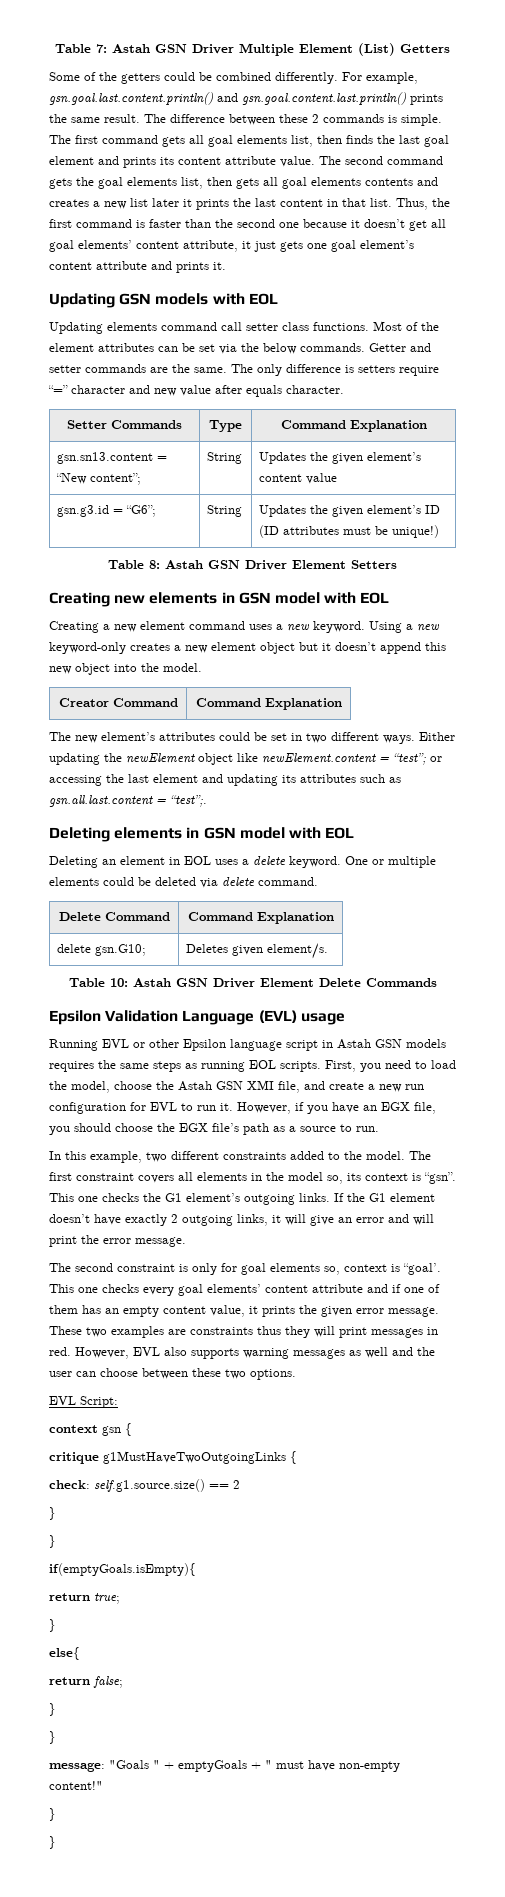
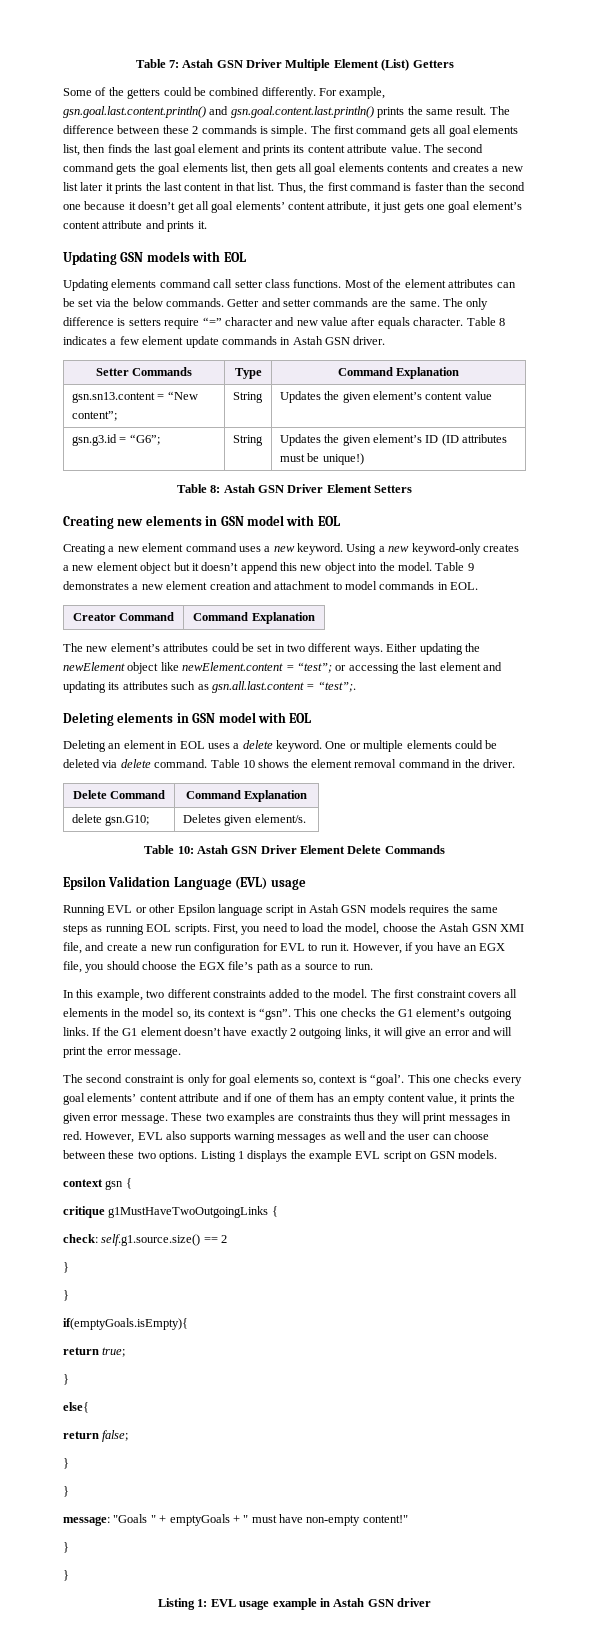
+ Table 8 indicates a few element update commands in Astah GSN driver.
+ Table 9 demonstrates a new element creation and attachment to model commands in EOL.
+ Table 10 shows the element removal command in the driver.
- However, EVL also supports warning messages as well and the user can choose between these two options.
- EVL Script:
+ However, EVL also supports warning messages as well and the user can choose between these two options. Listing 1 displays the example EVL script on GSN models.
+ Listing 1: EVL usage example in Astah GSN driver

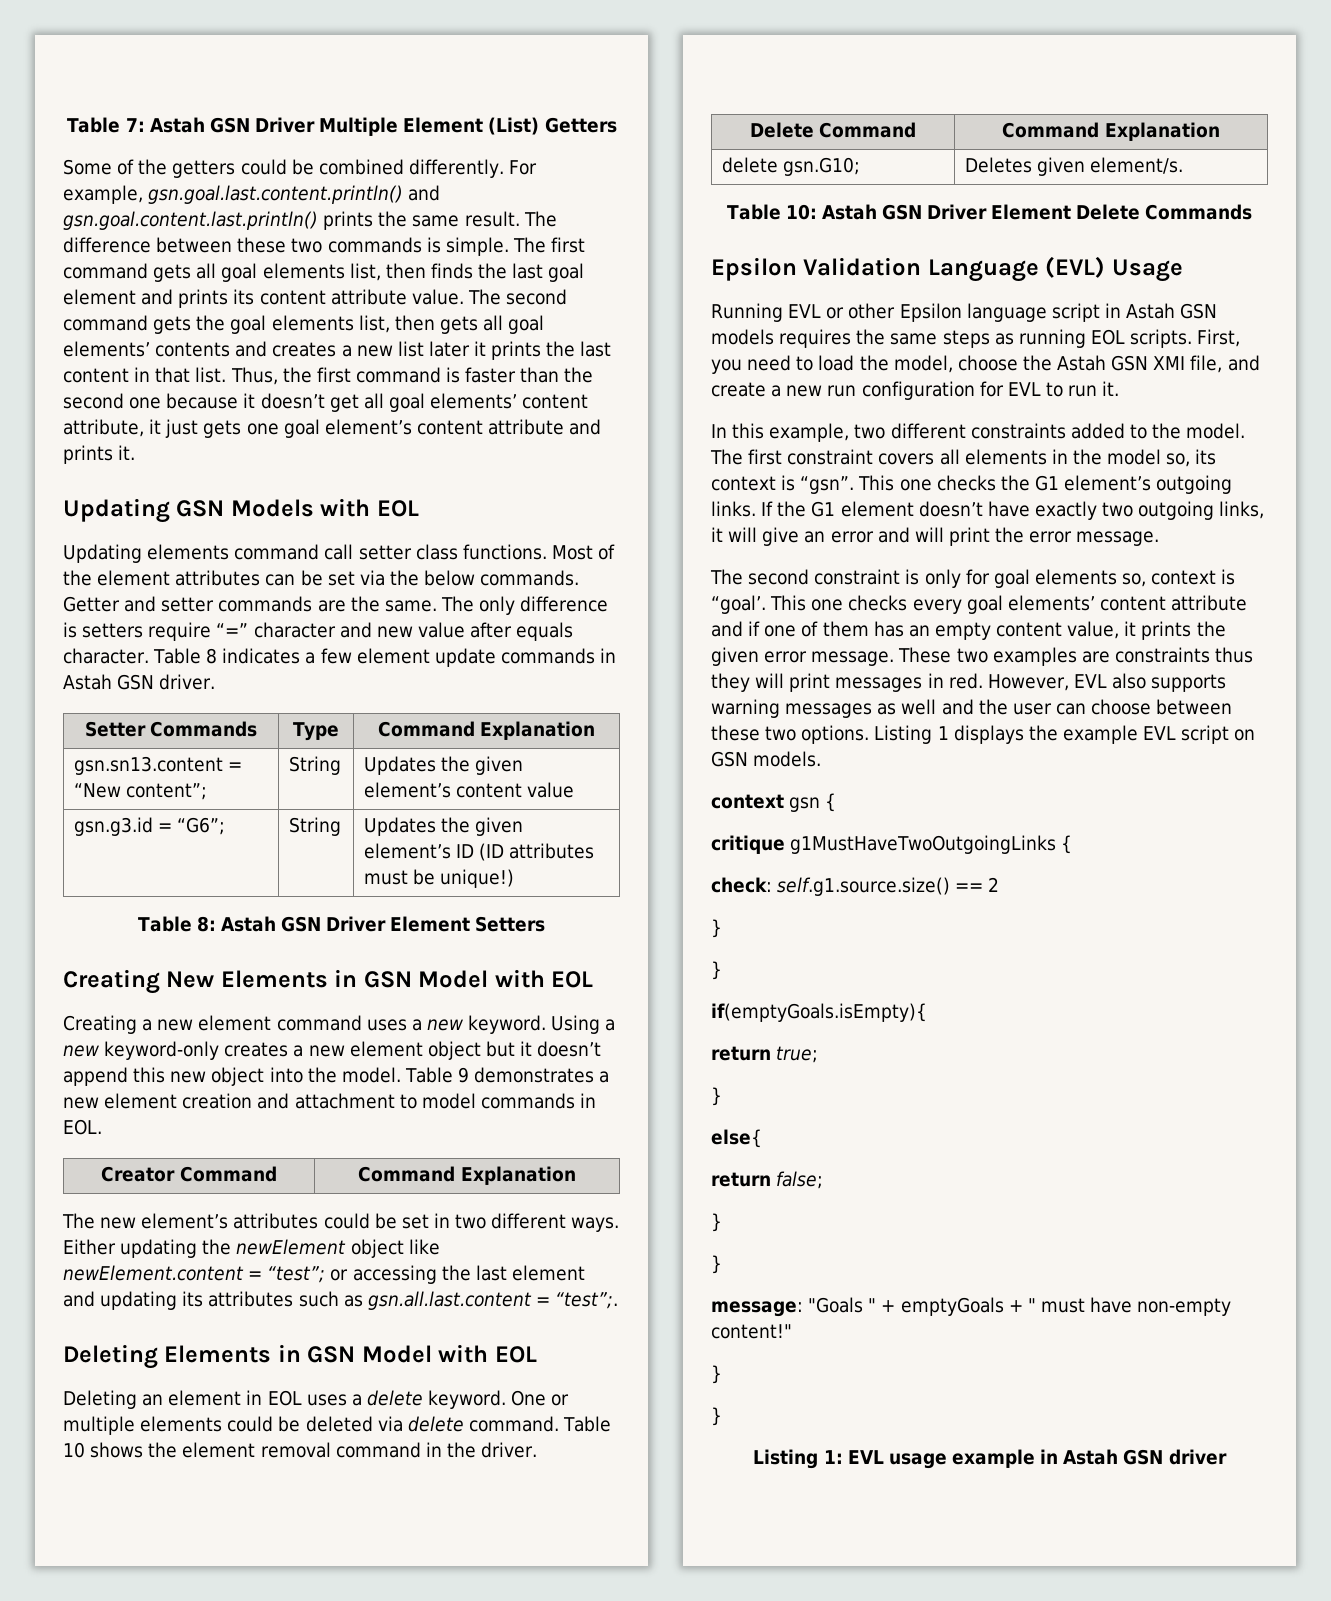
- The difference between these 2 commands is simple.
+ The difference between these two commands is simple.
- The second command gets the goal elements list, then gets all goal elements contents and creates a new list later it prints the last content in that list.
+ The second command gets the goal elements list, then gets all goal elements’ contents and creates a new list later it prints the last content in that list.
- Updating GSN models with EOL
+ Updating GSN Models with EOL
- Creating new elements in GSN model with EOL
+ Creating New Elements in GSN Model with EOL
- Deleting elements in GSN model with EOL
+ Deleting Elements in GSN Model with EOL
- Epsilon Validation Language (EVL) usage
+ Epsilon Validation Language (EVL) Usage
- However, if you have an EGX file, you should choose the EGX file’s path as a source to run.
- If the G1 element doesn’t have exactly 2 outgoing links, it will give an error and will print the error message.
+ If the G1 element doesn’t have exactly two outgoing links, it will give an error and will print the error message.

